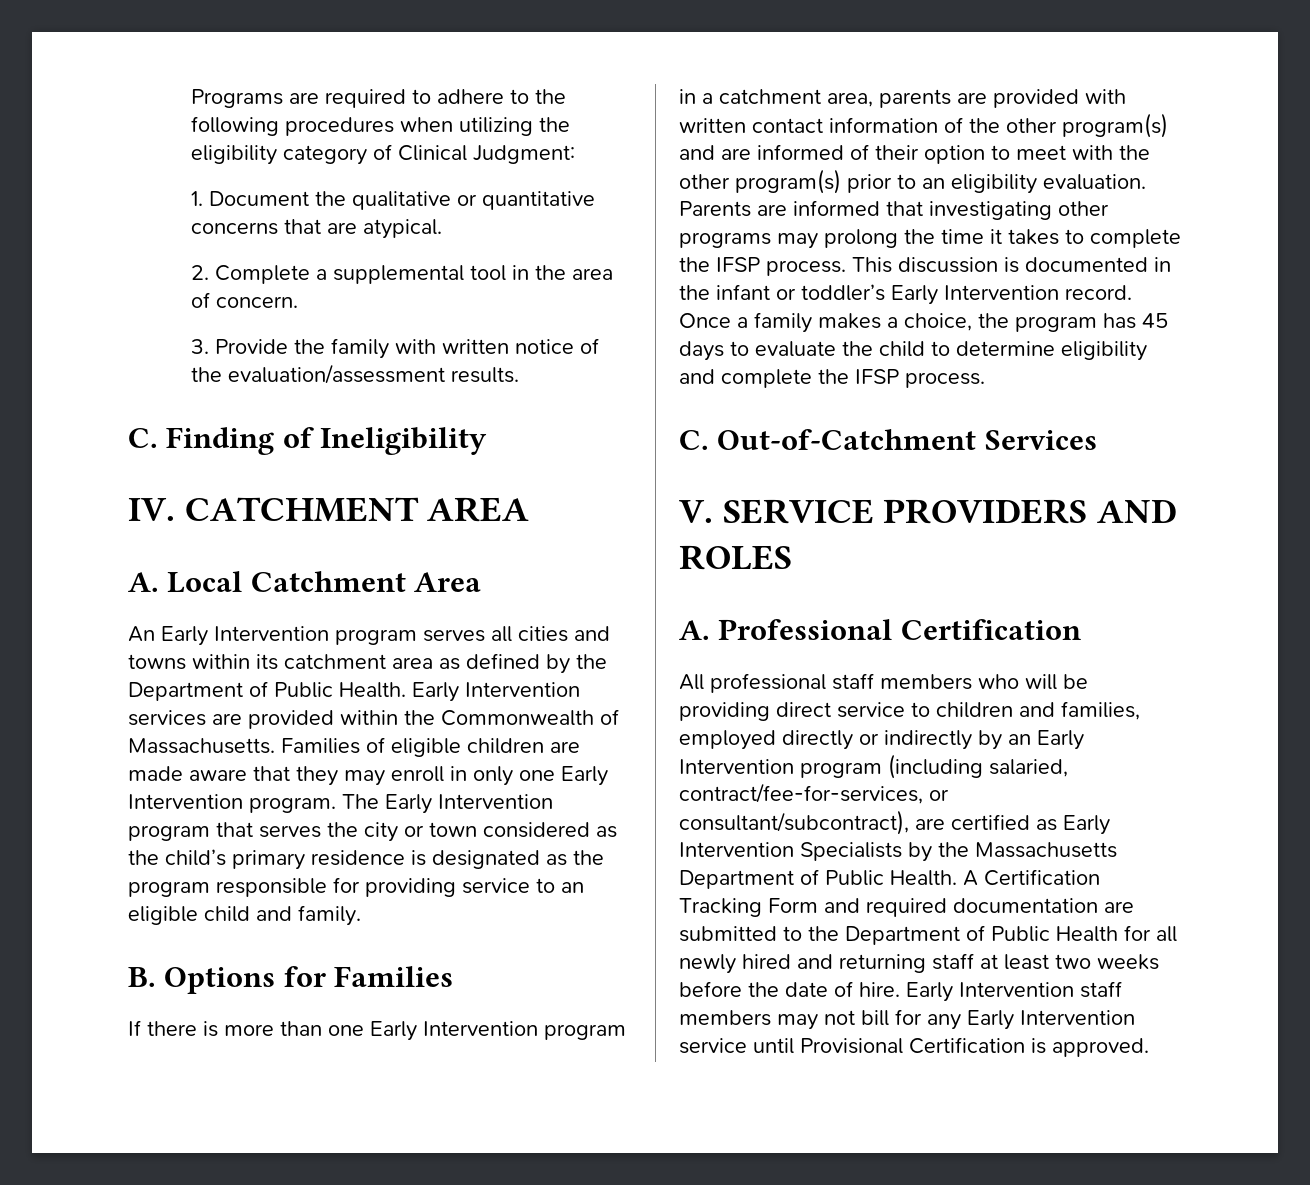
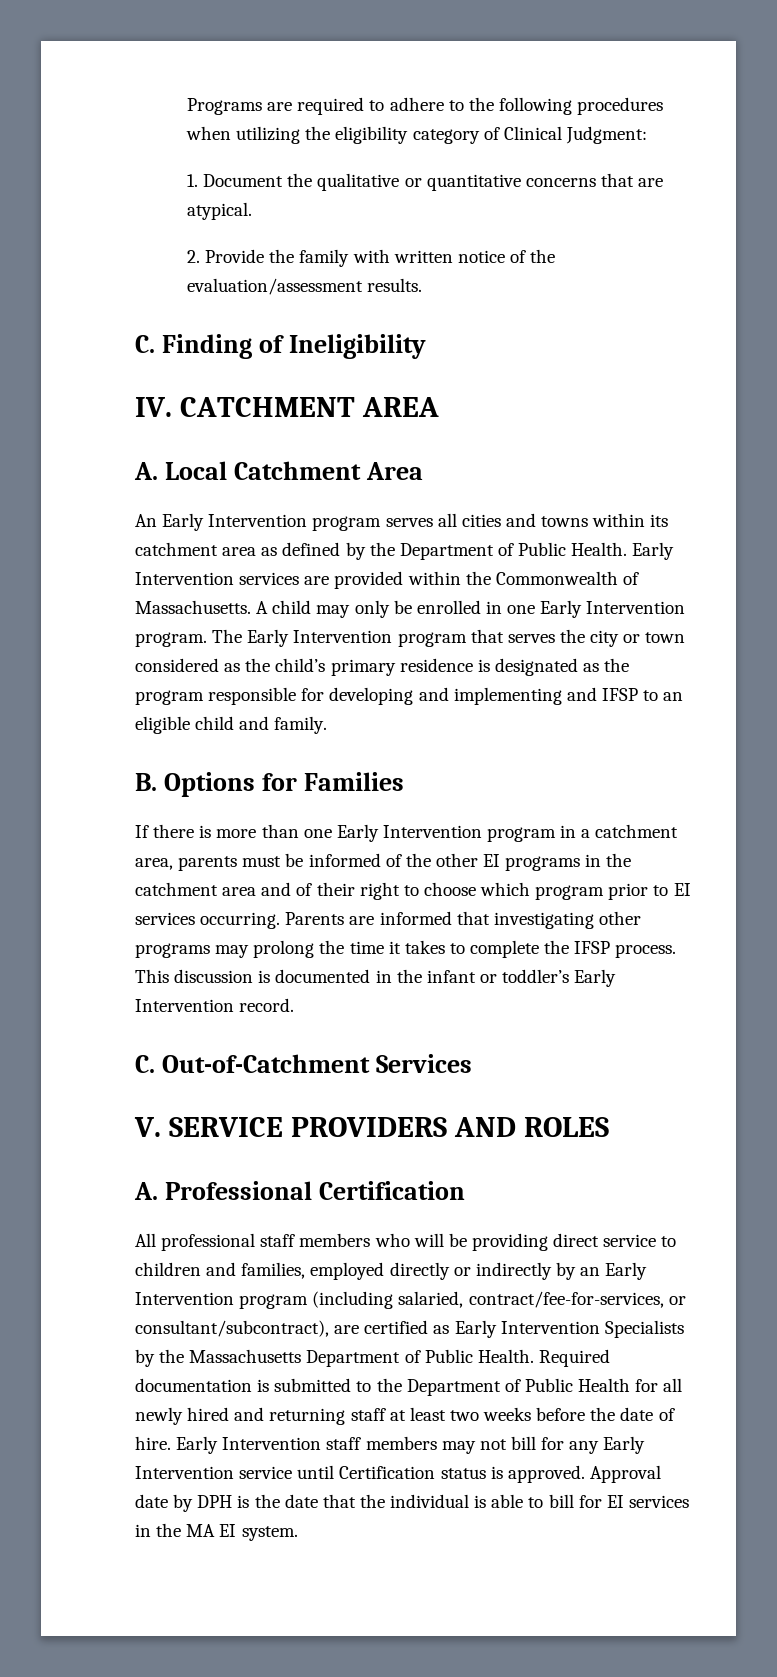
- 2. Complete a supplemental tool in the area of concern.
- 3. Provide the family with written notice of the evaluation/assessment results.
+ 2. Provide the family with written notice of the evaluation/assessment results.
- Families of eligible children are made aware that they may enroll in only one Early Intervention program.
+ A child may only be enrolled in one Early Intervention program.
- The Early Intervention program that serves the city or town considered as the child’s primary residence is designated as the program responsible for providing service to an eligible child and family.
+ The Early Intervention program that serves the city or town considered as the child’s primary residence is designated as the program responsible for developing and implementing and IFSP to an eligible child and family.
- If there is more than one Early Intervention program in a catchment area, parents are provided with written contact information of the other program(s) and are informed of their option to meet with the other program(s) prior to an eligibility evaluation.
+ If there is more than one Early Intervention program in a catchment area, parents must be informed of the other EI programs in the catchment area and of their right to choose which program prior to EI services occurring.
- Once a family makes a choice, the program has 45 days to evaluate the child to determine eligibility and complete the IFSP process.
- A Certification Tracking Form and required documentation are submitted to the Department of Public Health for all newly hired and returning staff at least two weeks before the date of hire.
+ Required documentation is submitted to the Department of Public Health for all newly hired and returning staff at least two weeks before the date of hire.
- Early Intervention staff members may not bill for any Early Intervention service until Provisional Certification is approved.
+ Early Intervention staff members may not bill for any Early Intervention service until Certification status is approved. Approval date by DPH is the date that the individual is able to bill for EI services in the MA EI system.

